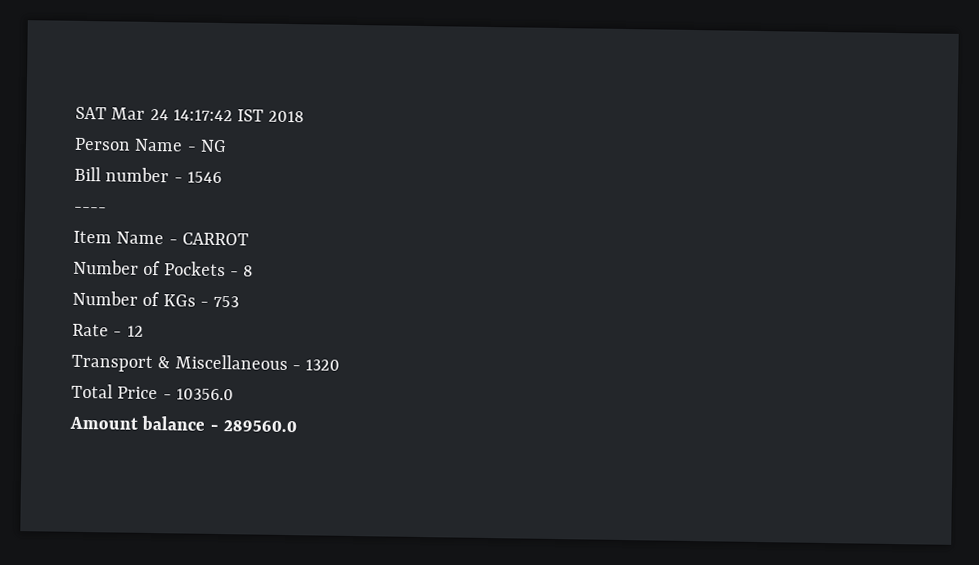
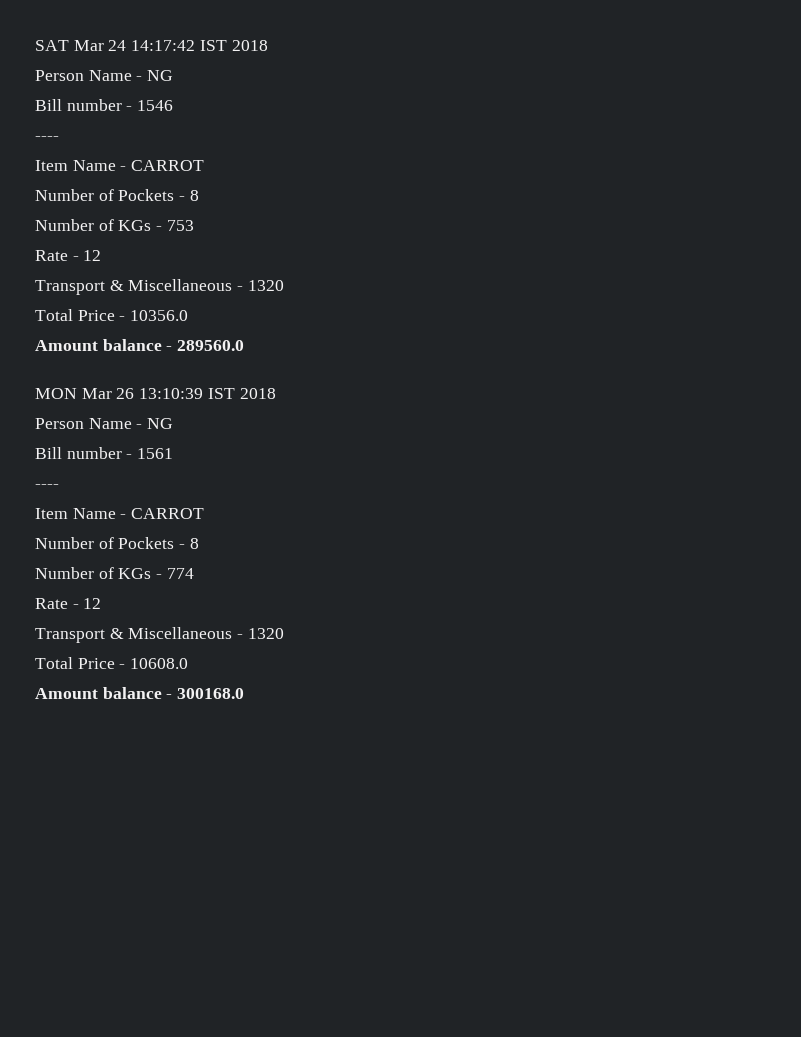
+ MON Mar 26 13:10:39 IST 2018
+ Person Name - NG
+ Bill number - 1561
+ ----
+ Item Name - CARROT
+ Number of Pockets - 8
+ Number of KGs - 774
+ Rate - 12
+ Transport & Miscellaneous - 1320
+ Total Price - 10608.0
+ Amount balance - 300168.0

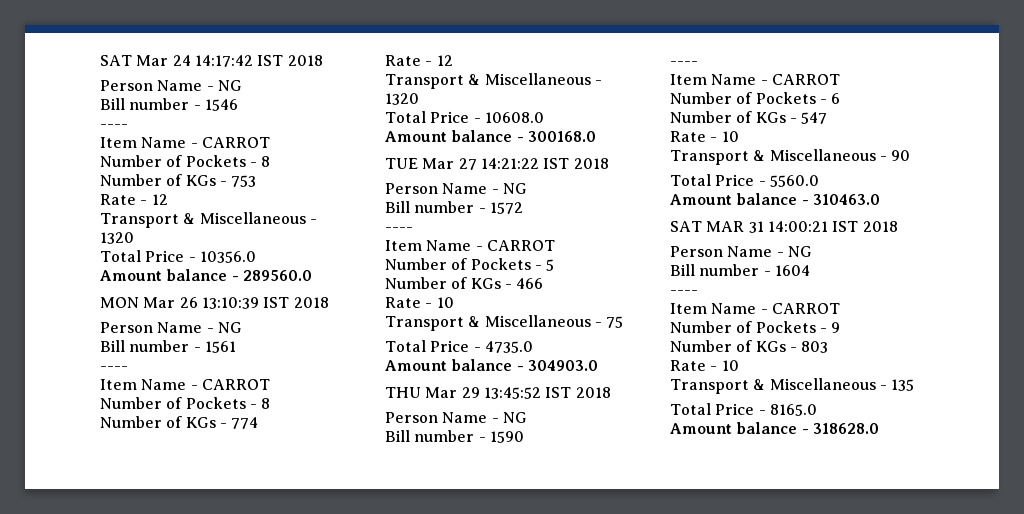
+ TUE Mar 27 14:21:22 IST 2018
+ Person Name - NG
+ Bill number - 1572
+ ----
+ Item Name - CARROT
+ Number of Pockets - 5
+ Number of KGs - 466
+ Rate - 10
+ Transport & Miscellaneous - 75
+ Total Price - 4735.0
+ Amount balance - 304903.0
+ THU Mar 29 13:45:52 IST 2018
+ Person Name - NG
+ Bill number - 1590
+ ----
+ Item Name - CARROT
+ Number of Pockets - 6
+ Number of KGs - 547
+ Rate - 10
+ Transport & Miscellaneous - 90
+ Total Price - 5560.0
+ Amount balance - 310463.0
+ SAT MAR 31 14:00:21 IST 2018
+ Person Name - NG
+ Bill number - 1604
+ ----
+ Item Name - CARROT
+ Number of Pockets - 9
+ Number of KGs - 803
+ Rate - 10
+ Transport & Miscellaneous - 135
+ Total Price - 8165.0
+ Amount balance - 318628.0

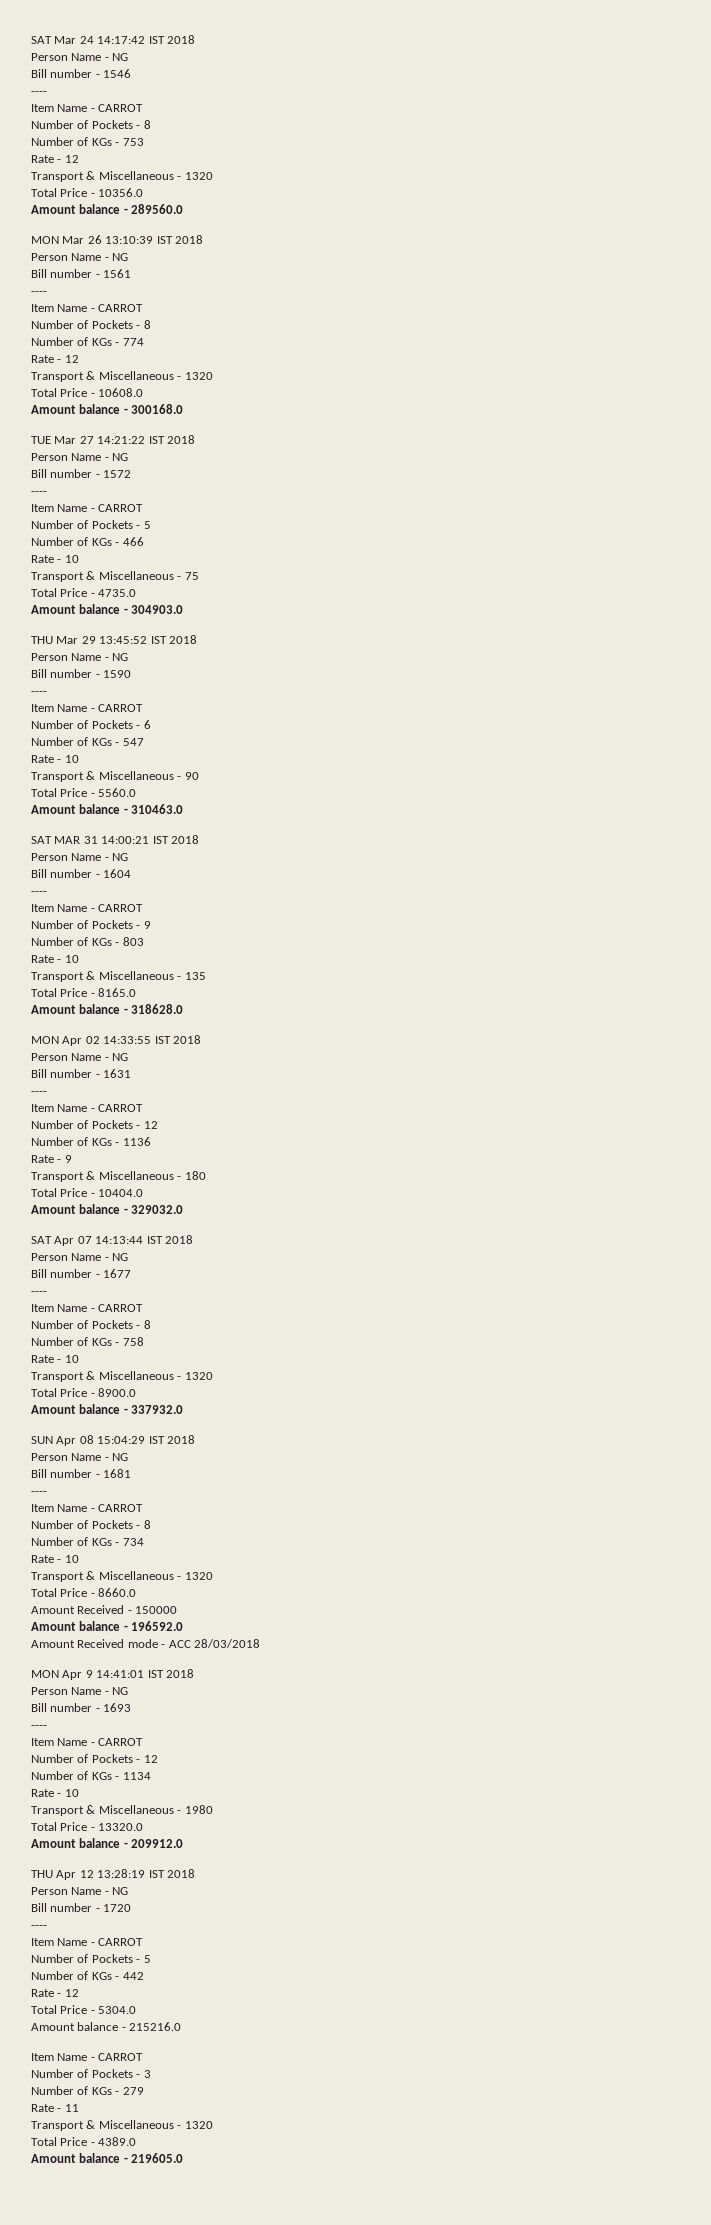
+ MON Apr 02 14:33:55 IST 2018
+ Person Name - NG
+ Bill number - 1631
+ ----
+ Item Name - CARROT
+ Number of Pockets - 12
+ Number of KGs - 1136
+ Rate - 9
+ Transport & Miscellaneous - 180
+ Total Price - 10404.0
+ Amount balance - 329032.0
+ SAT Apr 07 14:13:44 IST 2018
+ Person Name - NG
+ Bill number - 1677
+ ----
+ Item Name - CARROT
+ Number of Pockets - 8
+ Number of KGs - 758
+ Rate - 10
+ Transport & Miscellaneous - 1320
+ Total Price - 8900.0
+ Amount balance - 337932.0
+ SUN Apr 08 15:04:29 IST 2018
+ Person Name - NG
+ Bill number - 1681
+ ----
+ Item Name - CARROT
+ Number of Pockets - 8
+ Number of KGs - 734
+ Rate - 10
+ Transport & Miscellaneous - 1320
+ Total Price - 8660.0
+ Amount Received - 150000
+ Amount balance - 196592.0
+ Amount Received mode - ACC 28/03/2018
+ MON Apr 9 14:41:01 IST 2018
+ Person Name - NG
+ Bill number - 1693
+ ----
+ Item Name - CARROT
+ Number of Pockets - 12
+ Number of KGs - 1134
+ Rate - 10
+ Transport & Miscellaneous - 1980
+ Total Price - 13320.0
+ Amount balance - 209912.0
+ THU Apr 12 13:28:19 IST 2018
+ Person Name - NG
+ Bill number - 1720
+ ----
+ Item Name - CARROT
+ Number of Pockets - 5
+ Number of KGs - 442
+ Rate - 12
+ Total Price - 5304.0
+ Amount balance - 215216.0
+ Item Name - CARROT
+ Number of Pockets - 3
+ Number of KGs - 279
+ Rate - 11
+ Transport & Miscellaneous - 1320
+ Total Price - 4389.0
+ Amount balance - 219605.0

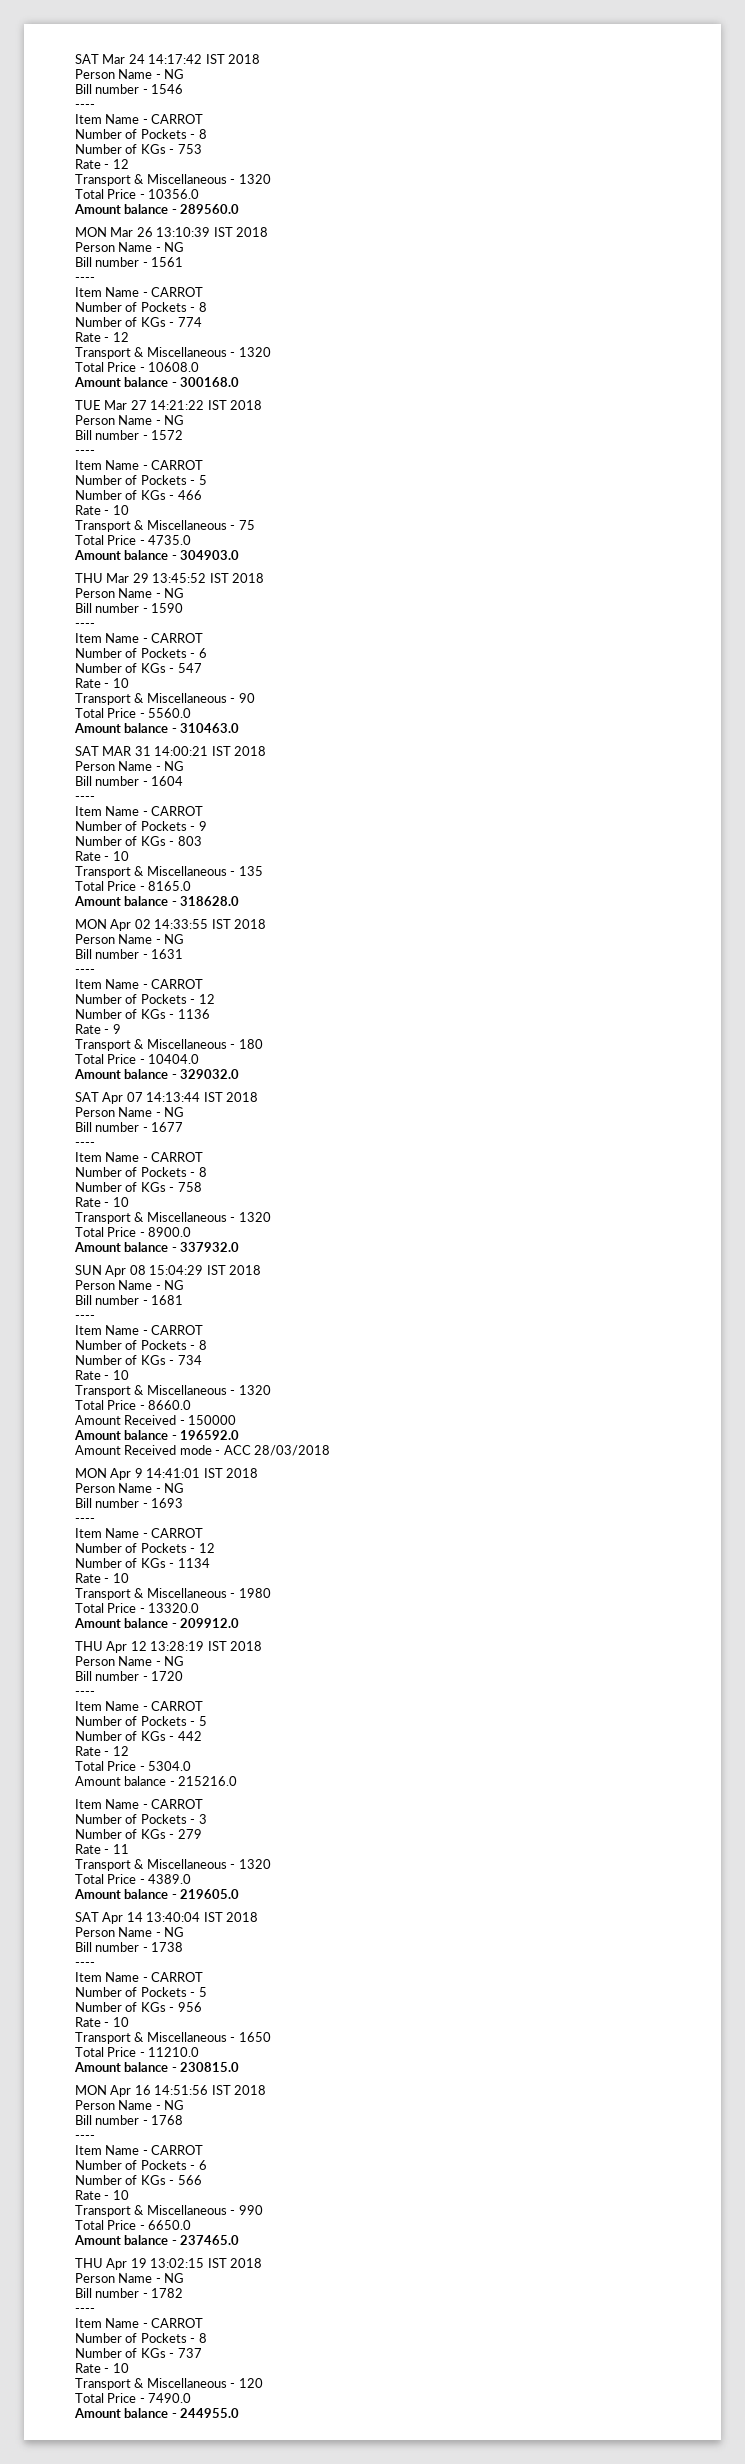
+ SAT Apr 14 13:40:04 IST 2018
+ Person Name - NG
+ Bill number - 1738
+ ----
+ Item Name - CARROT
+ Number of Pockets - 5
+ Number of KGs - 956
+ Rate - 10
+ Transport & Miscellaneous - 1650
+ Total Price - 11210.0
+ Amount balance - 230815.0
+ MON Apr 16 14:51:56 IST 2018
+ Person Name - NG
+ Bill number - 1768
+ ----
+ Item Name - CARROT
+ Number of Pockets - 6
+ Number of KGs - 566
+ Rate - 10
+ Transport & Miscellaneous - 990
+ Total Price - 6650.0
+ Amount balance - 237465.0
+ THU Apr 19 13:02:15 IST 2018
+ Person Name - NG
+ Bill number - 1782
+ ----
+ Item Name - CARROT
+ Number of Pockets - 8
+ Number of KGs - 737
+ Rate - 10
+ Transport & Miscellaneous - 120
+ Total Price - 7490.0
+ Amount balance - 244955.0

